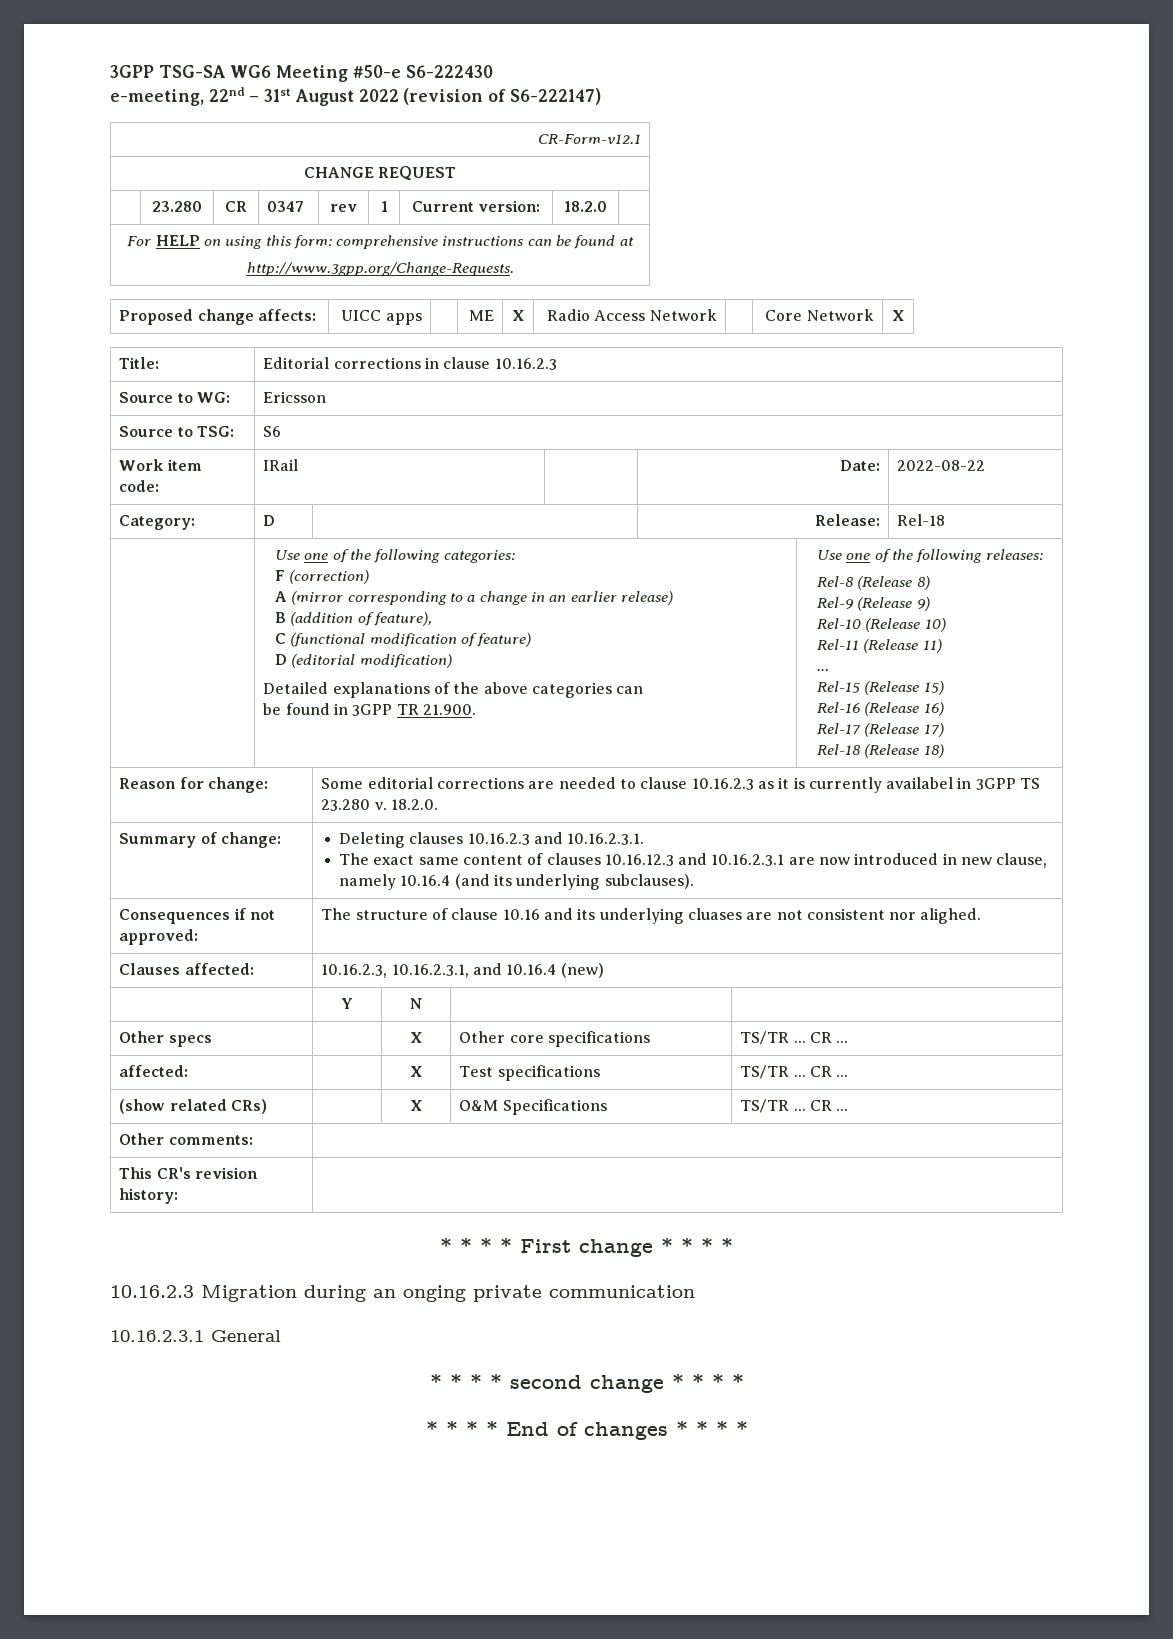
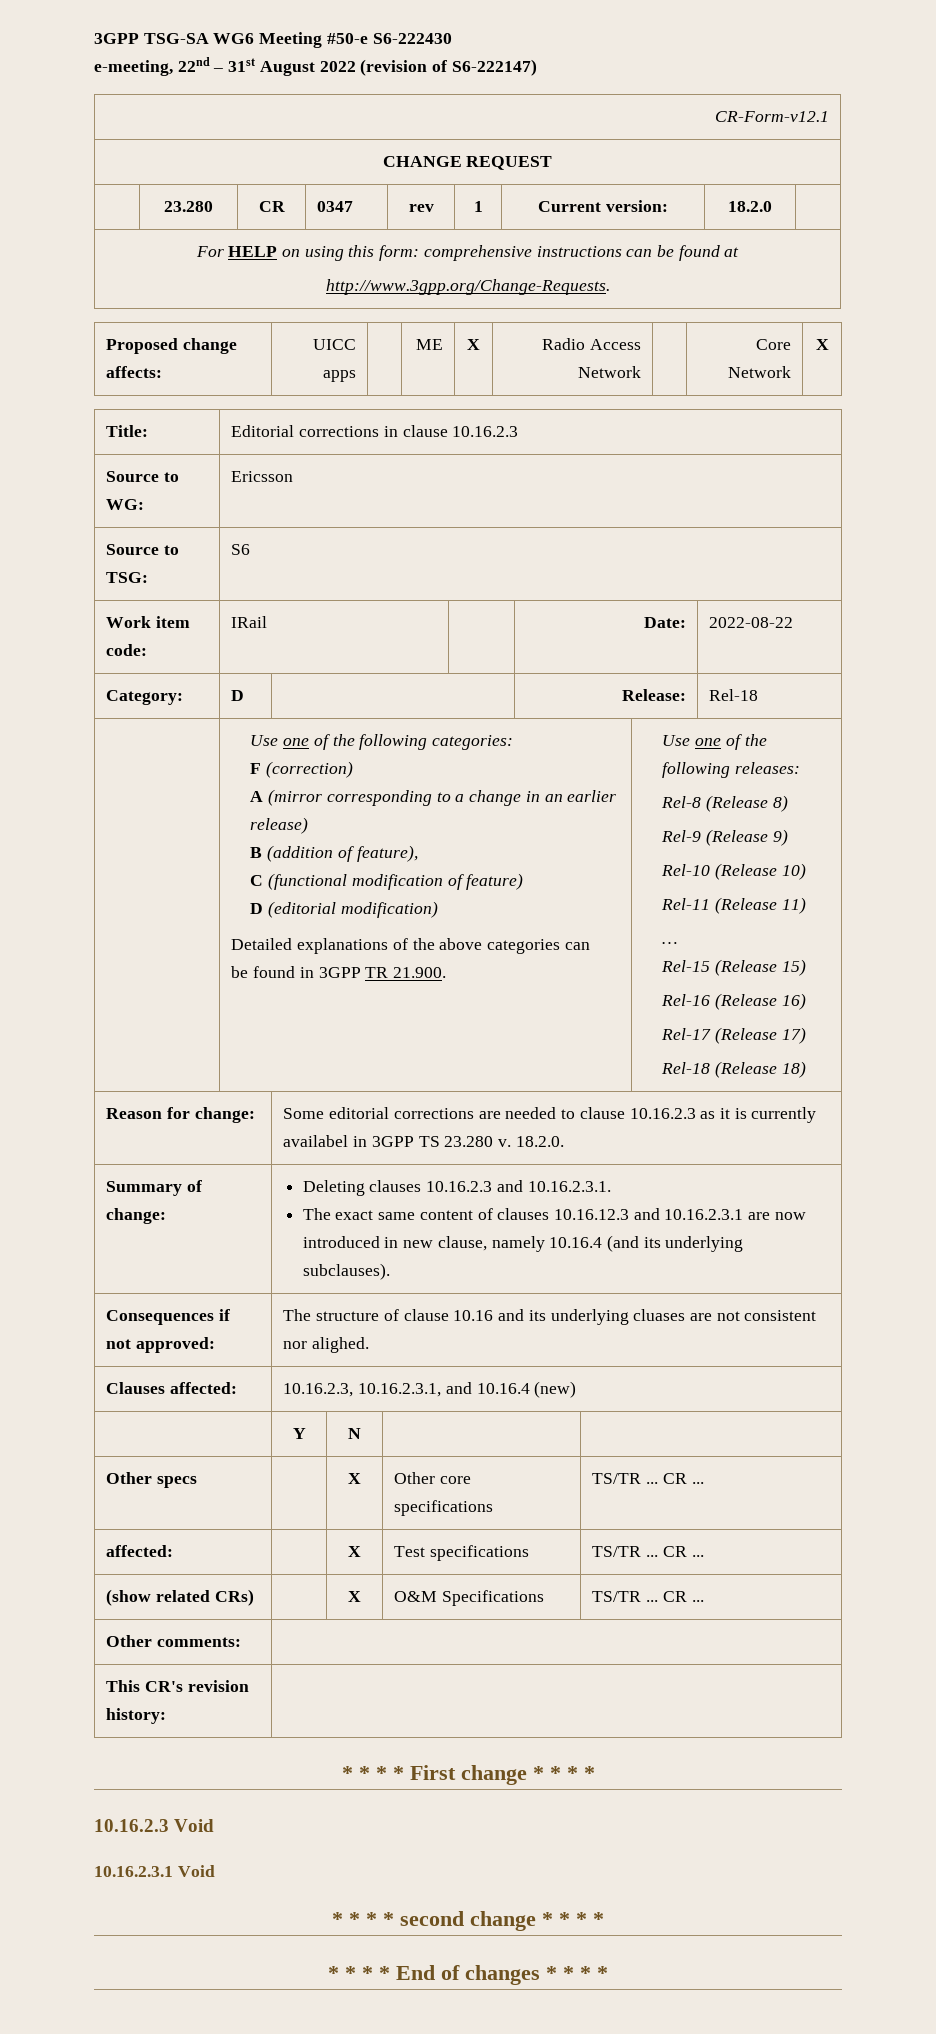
- 10.16.2.3 Migration during an onging private communication
- 10.16.2.3.1 General
+ 10.16.2.3 Void
+ 10.16.2.3.1 Void

